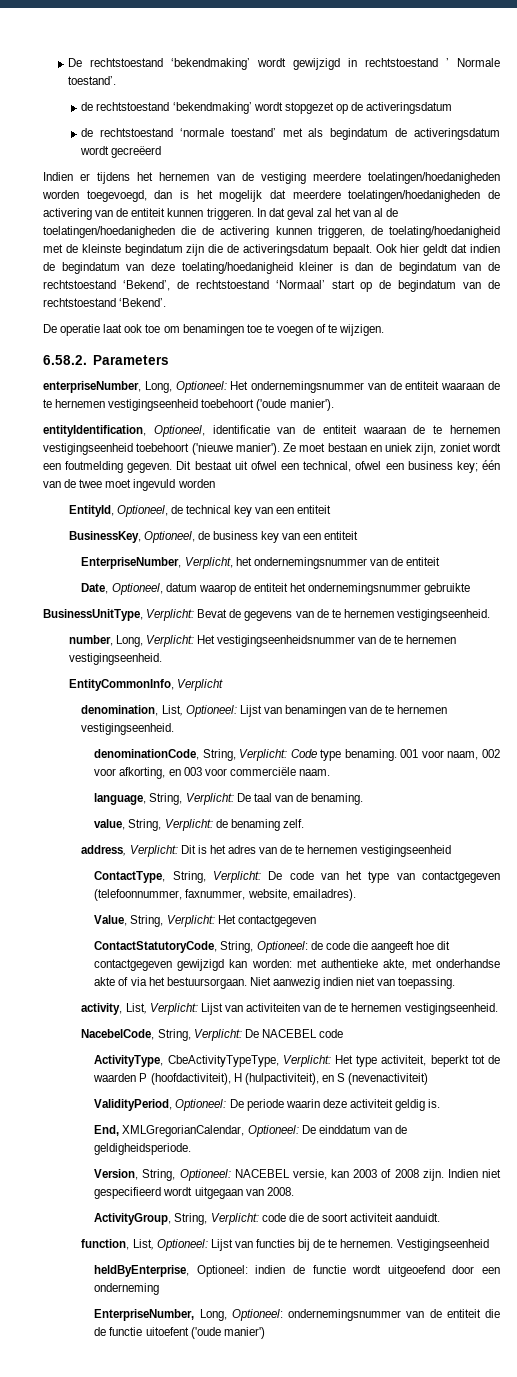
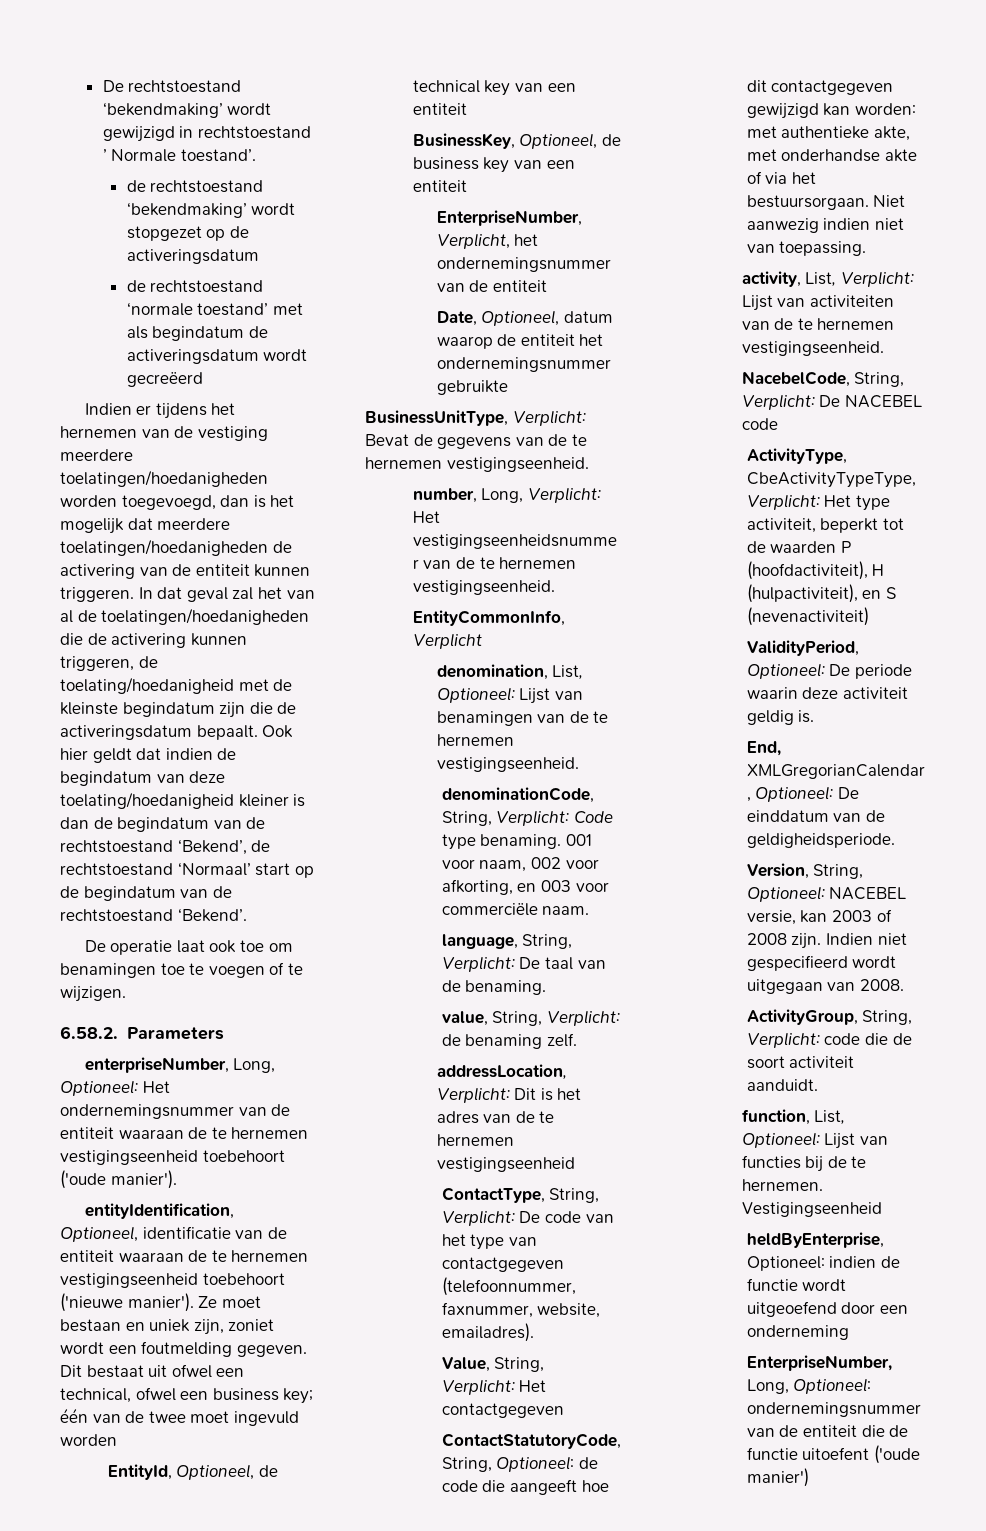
- address, Verplicht: Dit is het adres van de te hernemen vestigingseenheid
+ addressLocation, Verplicht: Dit is het adres van de te hernemen vestigingseenheid

